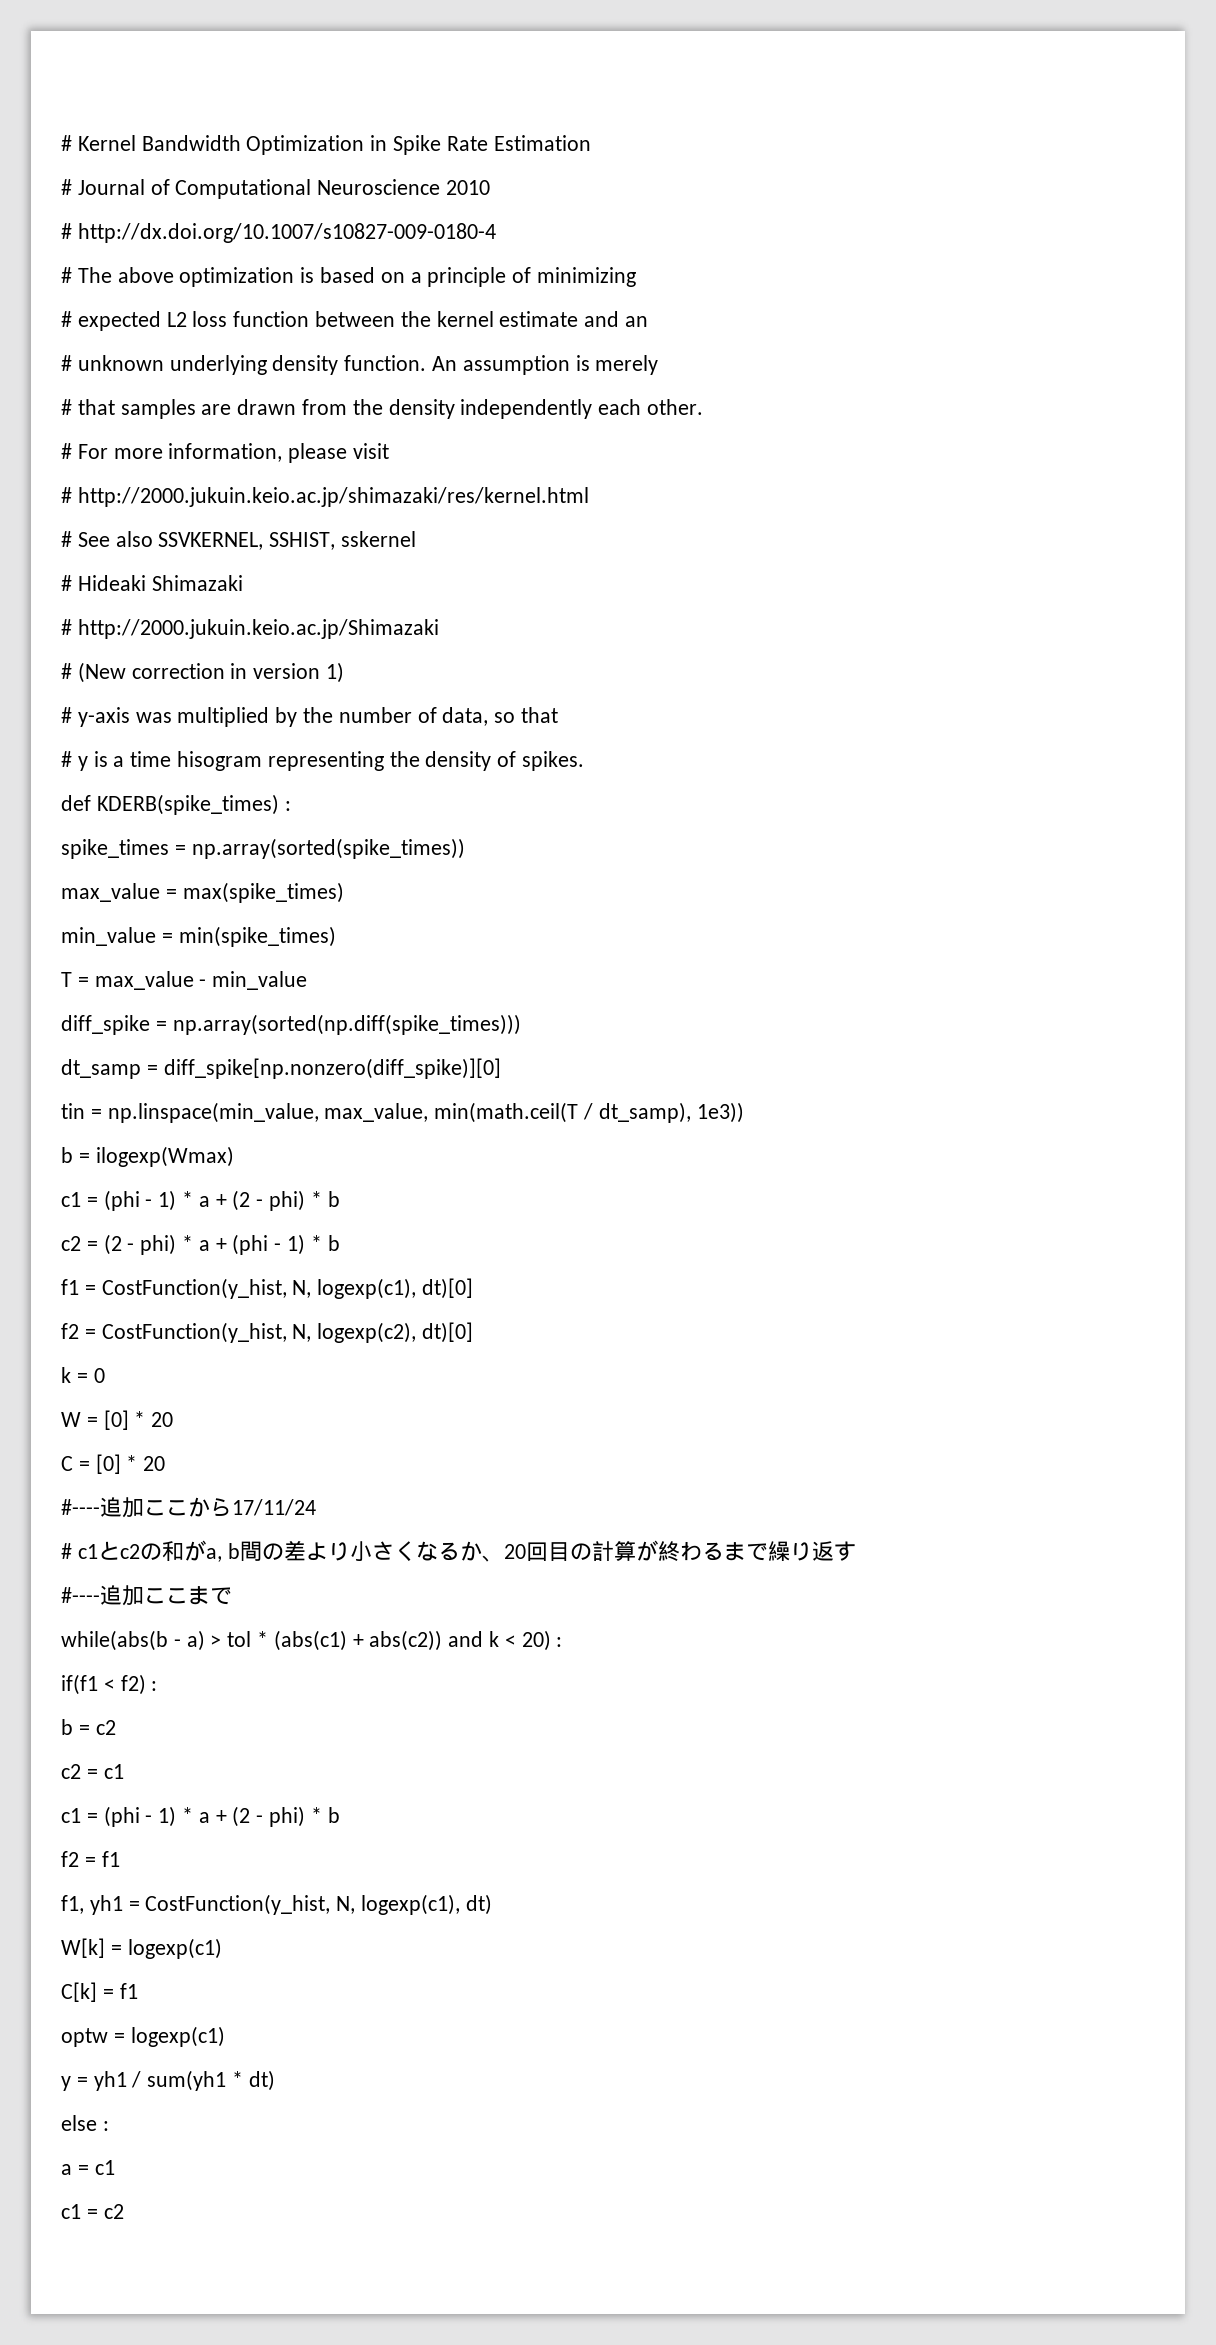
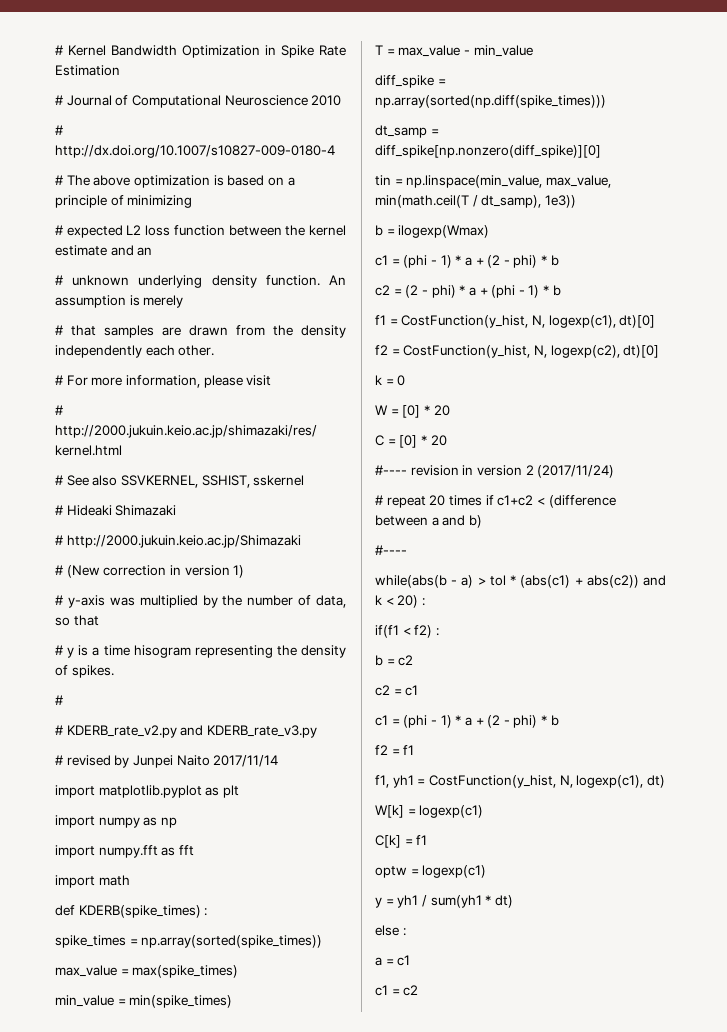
  # y is a time hisogram representing the density of spikes.
+ #
+ # KDERB_rate_v2.py and KDERB_rate_v3.py
+ # revised by Junpei Naito 2017/11/14
+ import matplotlib.pyplot as plt
+ import numpy as np
+ import numpy.fft as fft
+ import math
- #----追加ここから17/11/24
- # c1とc2の和がa, b間の差より小さくなるか、20回目の計算が終わるまで繰り返す
- #----追加ここまで
+ #---- revision in version 2 (2017/11/24)
+ # repeat 20 times if c1+c2 < (difference between a and b)
+ #----

